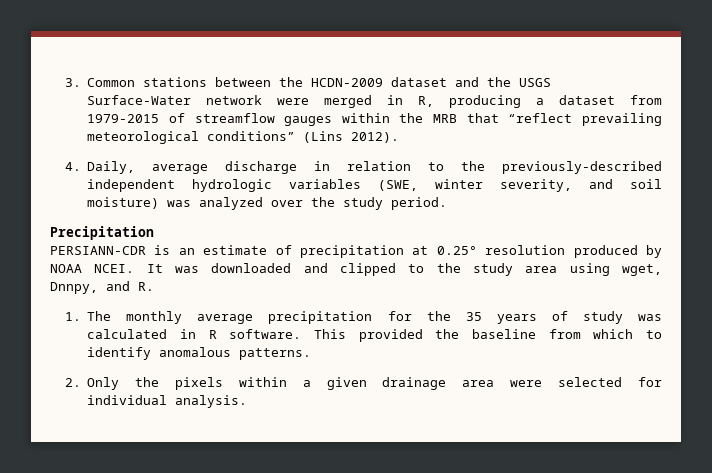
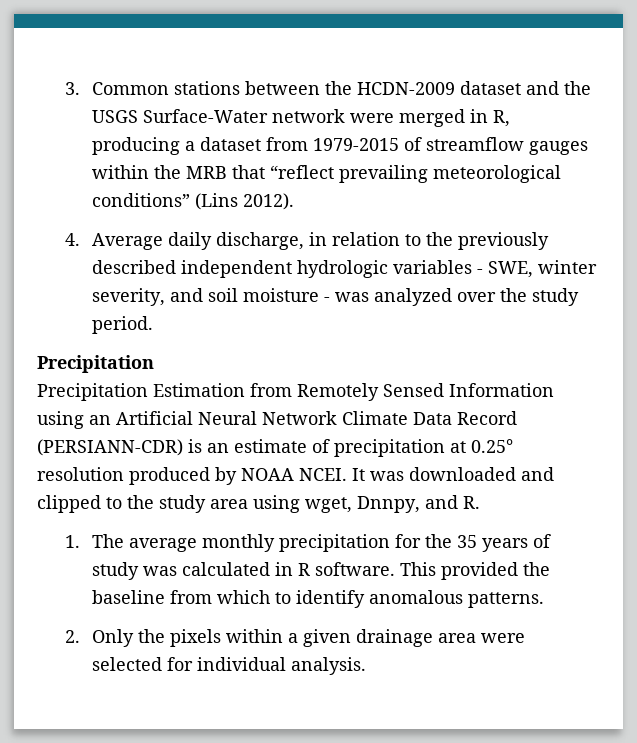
- 4. Daily, average discharge in relation to the previously-described independent hydrologic variables (SWE, winter severity, and soil moisture) was analyzed over the study period.
+ 4. Average daily discharge, in relation to the previously described independent hydrologic variables - SWE, winter severity, and soil moisture - was analyzed over the study period.
- PERSIANN-CDR is an estimate of precipitation at 0.25° resolution produced by NOAA NCEI.
+ Precipitation Estimation from Remotely Sensed Information using an Artificial Neural Network Climate Data Record (PERSIANN-CDR) is an estimate of precipitation at 0.25° resolution produced by NOAA NCEI.
- 1. The monthly average precipitation for the 35 years of study was calculated in R software.
+ 1. The average monthly precipitation for the 35 years of study was calculated in R software.

